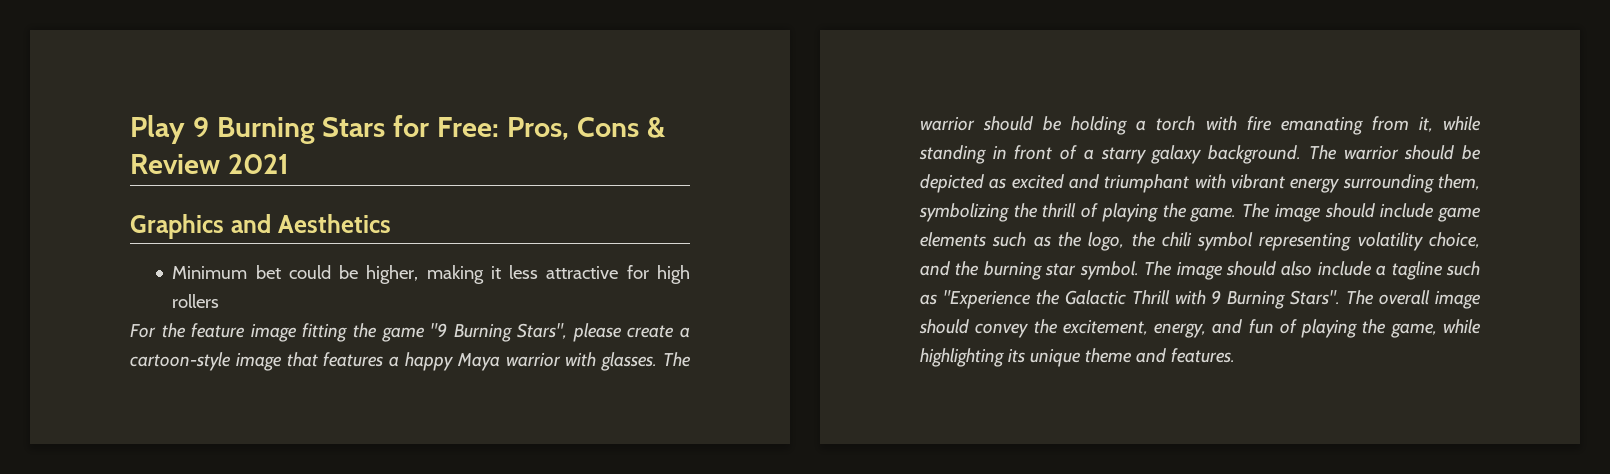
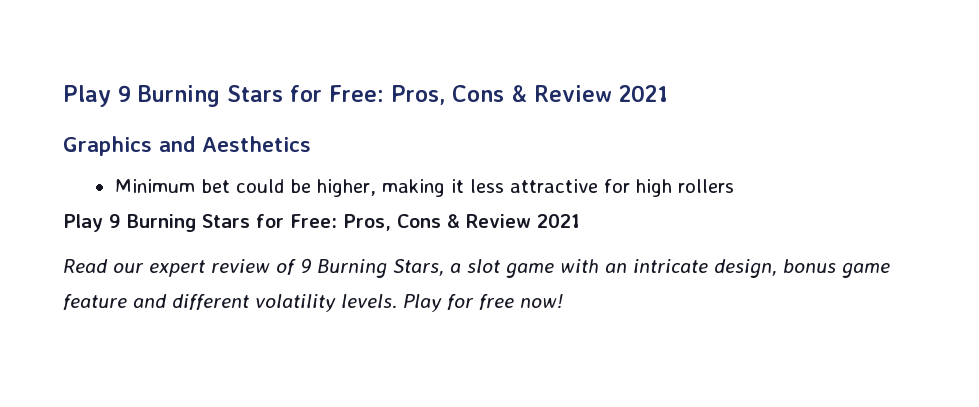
  Minimum bet could be higher, making it less attractive for high rollers
- For the feature image fitting the game "9 Burning Stars", please create a cartoon-style image that features a happy Maya warrior with glasses. The warrior should be holding a torch with fire emanating from it, while standing in front of a starry galaxy background. The warrior should be depicted as excited and triumphant with vibrant energy surrounding them, symbolizing the thrill of playing the game. The image should include game elements such as the logo, the chili symbol representing volatility choice, and the burning star symbol. The image should also include a tagline such as "Experience the Galactic Thrill with 9 Burning Stars". The overall image should convey the excitement, energy, and fun of playing the game, while highlighting its unique theme and features.
+ Play 9 Burning Stars for Free: Pros, Cons & Review 2021
+ Read our expert review of 9 Burning Stars, a slot game with an intricate design, bonus game feature and different volatility levels. Play for free now!

